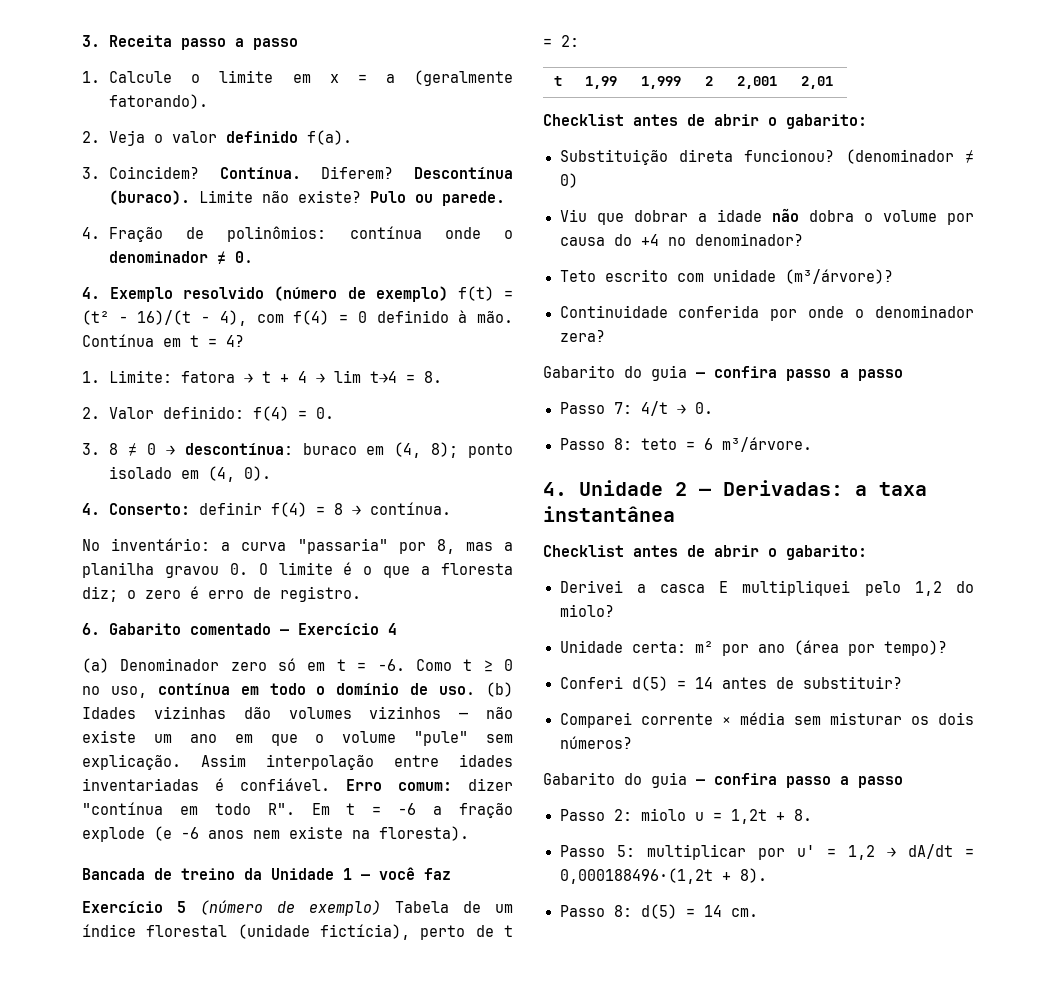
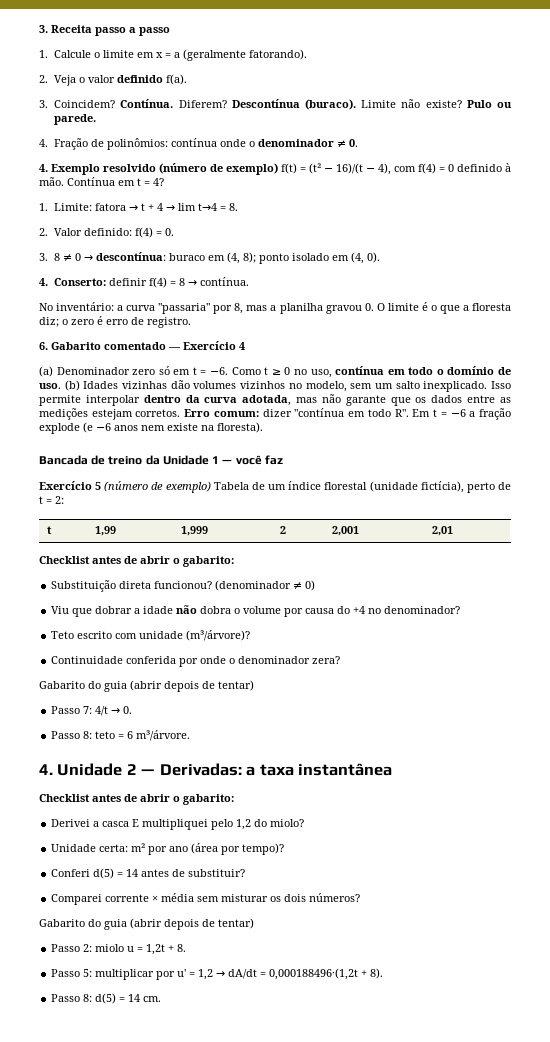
- (b) Idades vizinhas dão volumes vizinhos — não existe um ano em que o volume "pule" sem explicação. Assim interpolação entre idades inventariadas é confiável.
+ (b) Idades vizinhas dão volumes vizinhos no modelo, sem um salto inexplicado. Isso permite interpolar dentro da curva adotada, mas não garante que os dados entre as medições estejam corretos.
  Continuidade conferida por onde o denominador zera?
- Gabarito do guia — confira passo a passo
+ Gabarito do guia (abrir depois de tentar)
  Comparei corrente × média sem misturar os dois números?
- Gabarito do guia — confira passo a passo
+ Gabarito do guia (abrir depois de tentar)

